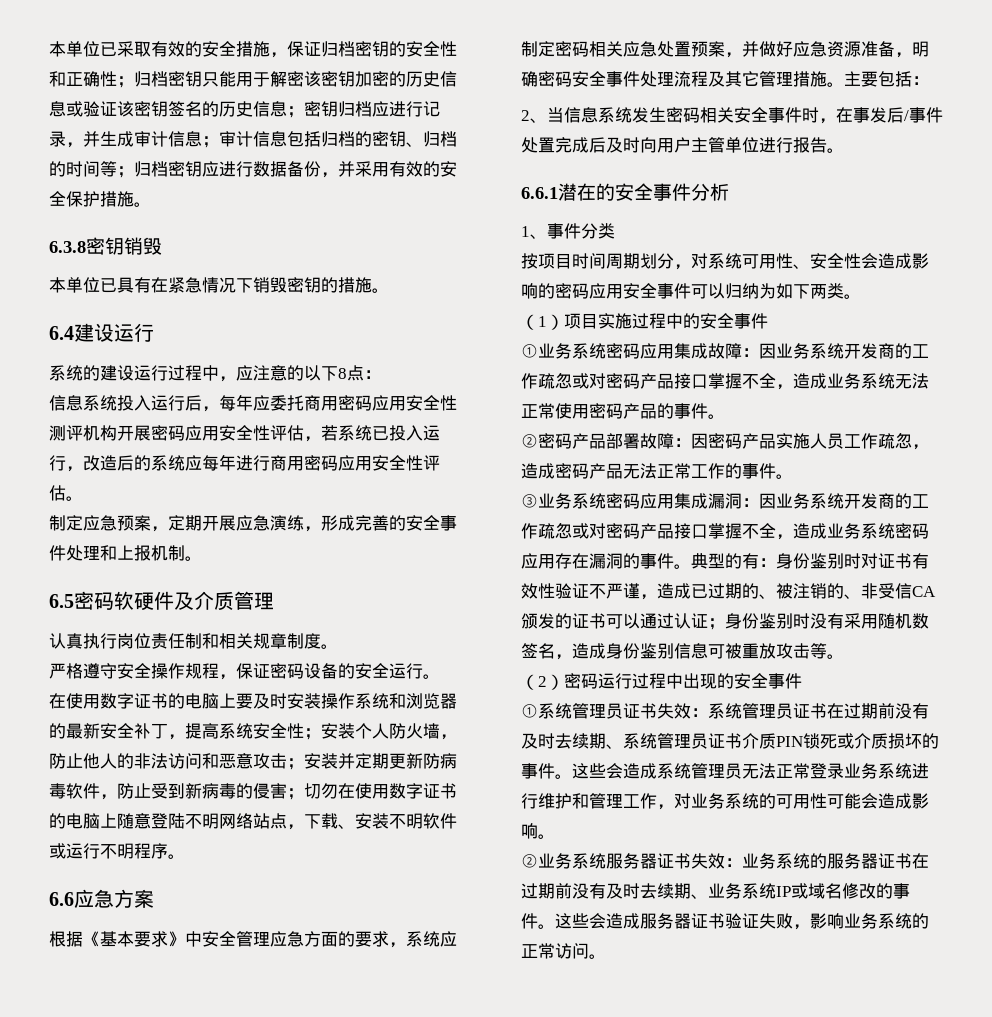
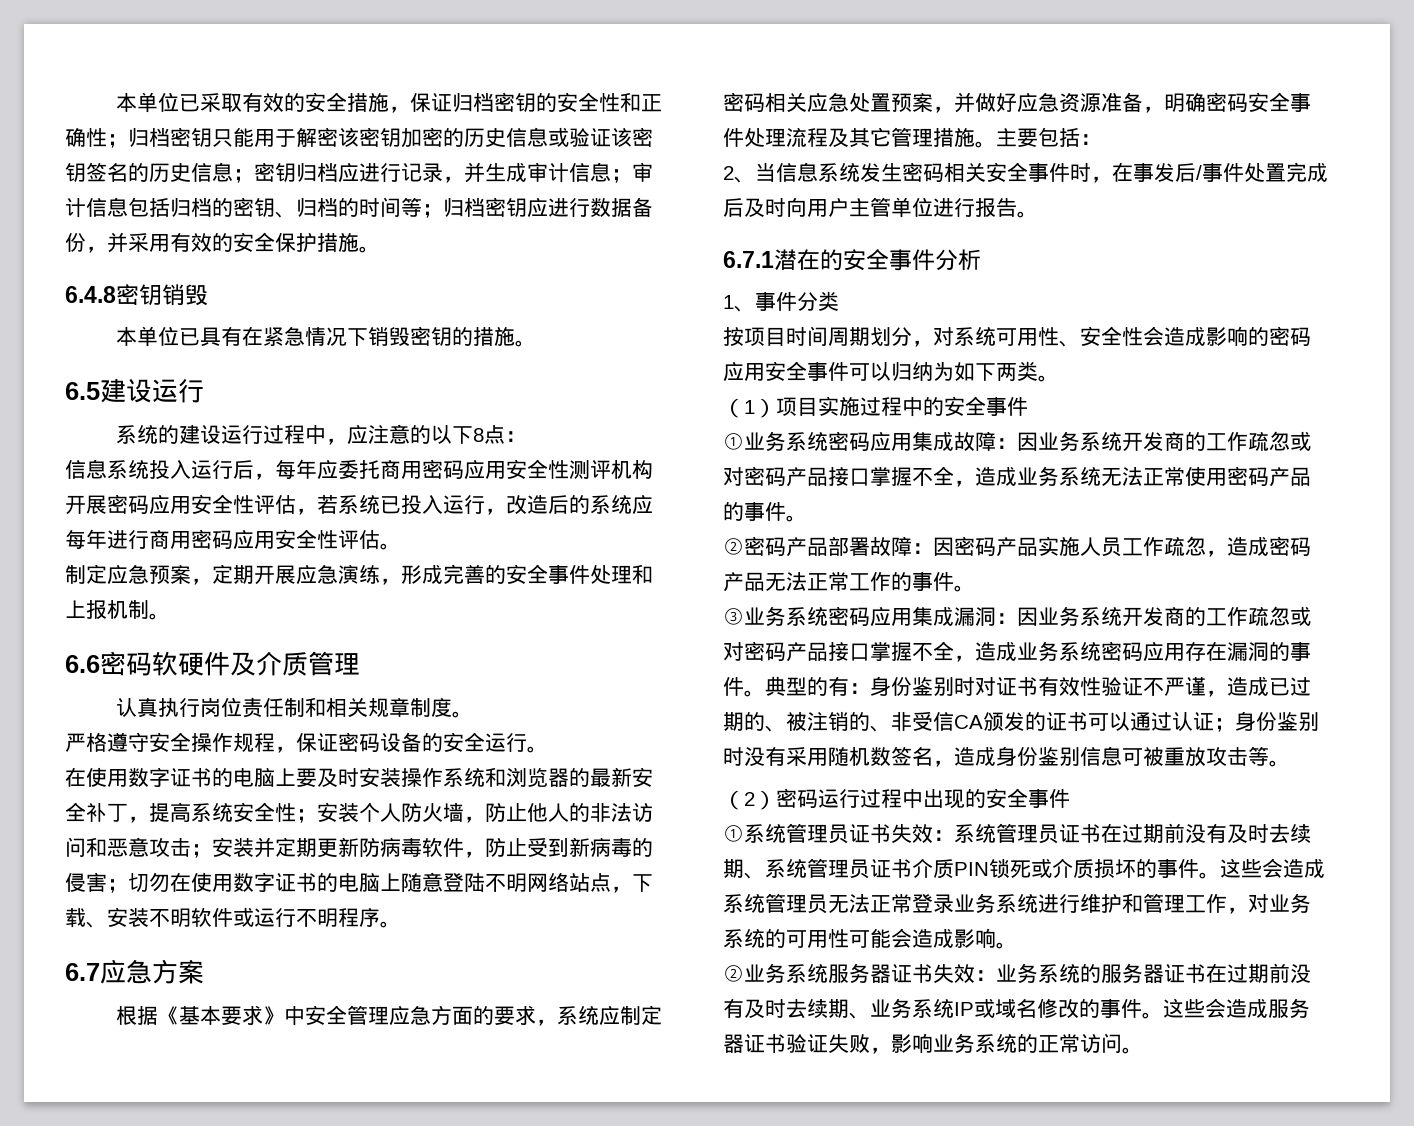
- 6.3.8密钥销毁
+ 6.4.8密钥销毁
- 6.4建设运行
+ 6.5建设运行
- 6.5密码软硬件及介质管理
+ 6.6密码软硬件及介质管理
- 6.6应急方案
+ 6.7应急方案
- 6.6.1潜在的安全事件分析
+ 6.7.1潜在的安全事件分析

